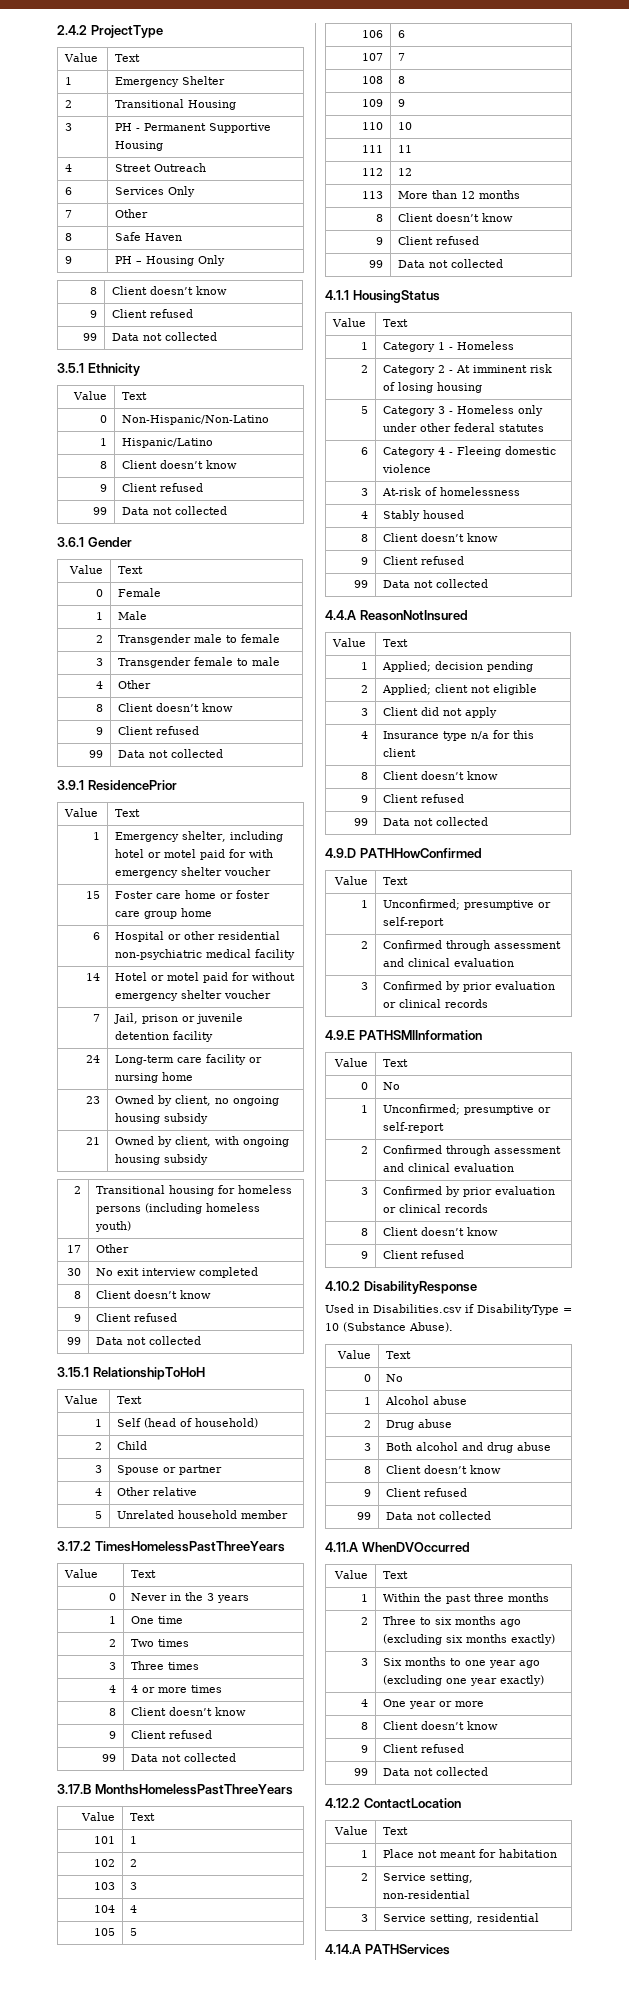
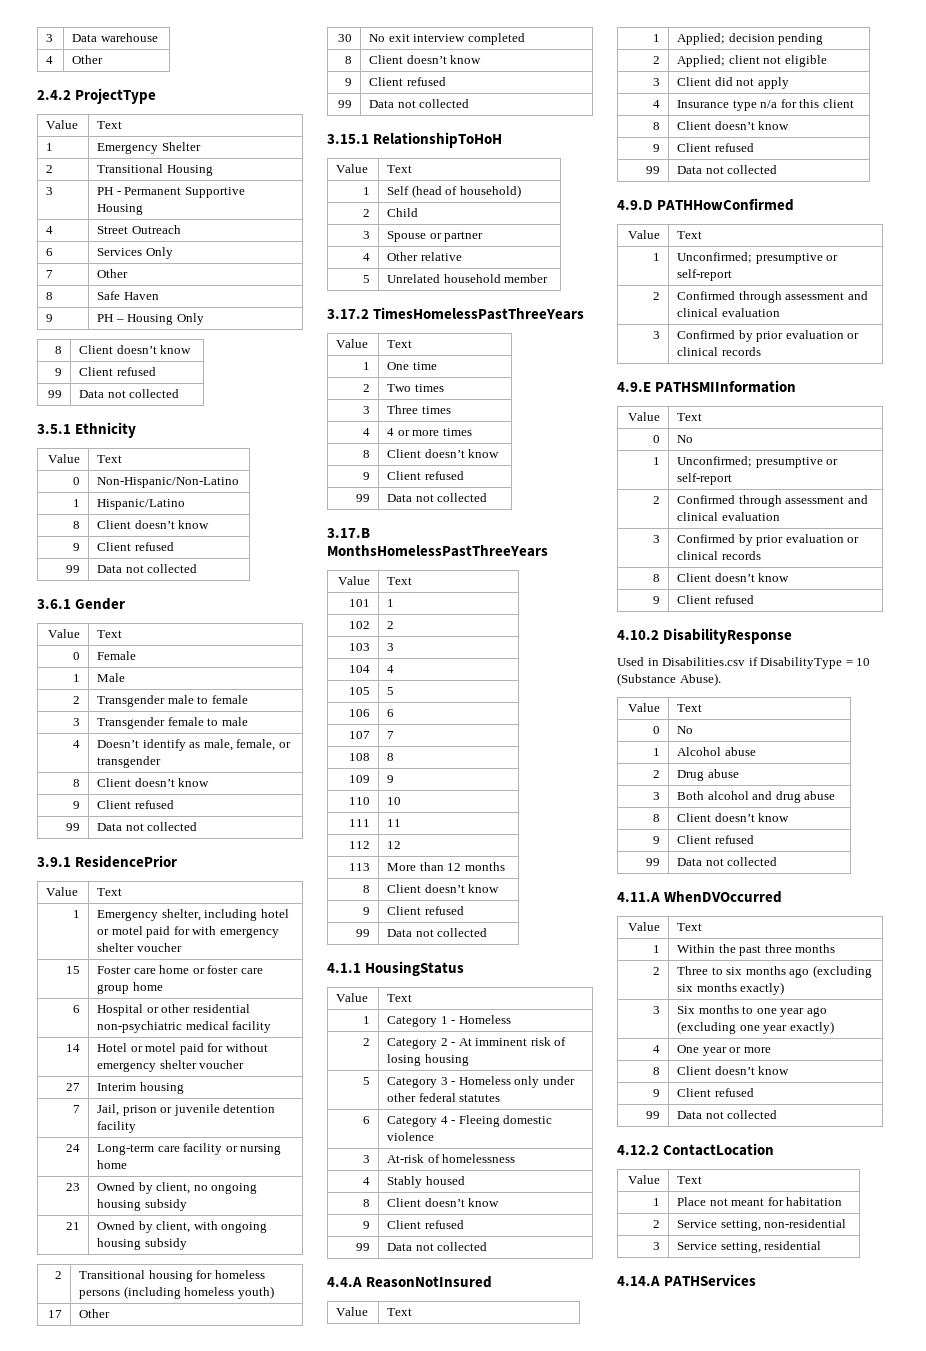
+ 3 | Data warehouse
+ 4 | Other
  3 | Transgender female to male
- 4 | Other
+ 4 | Doesn’t identify as male, female, or transgender
+ 27 | Interim housing
- 0 | Never in the 3 years

